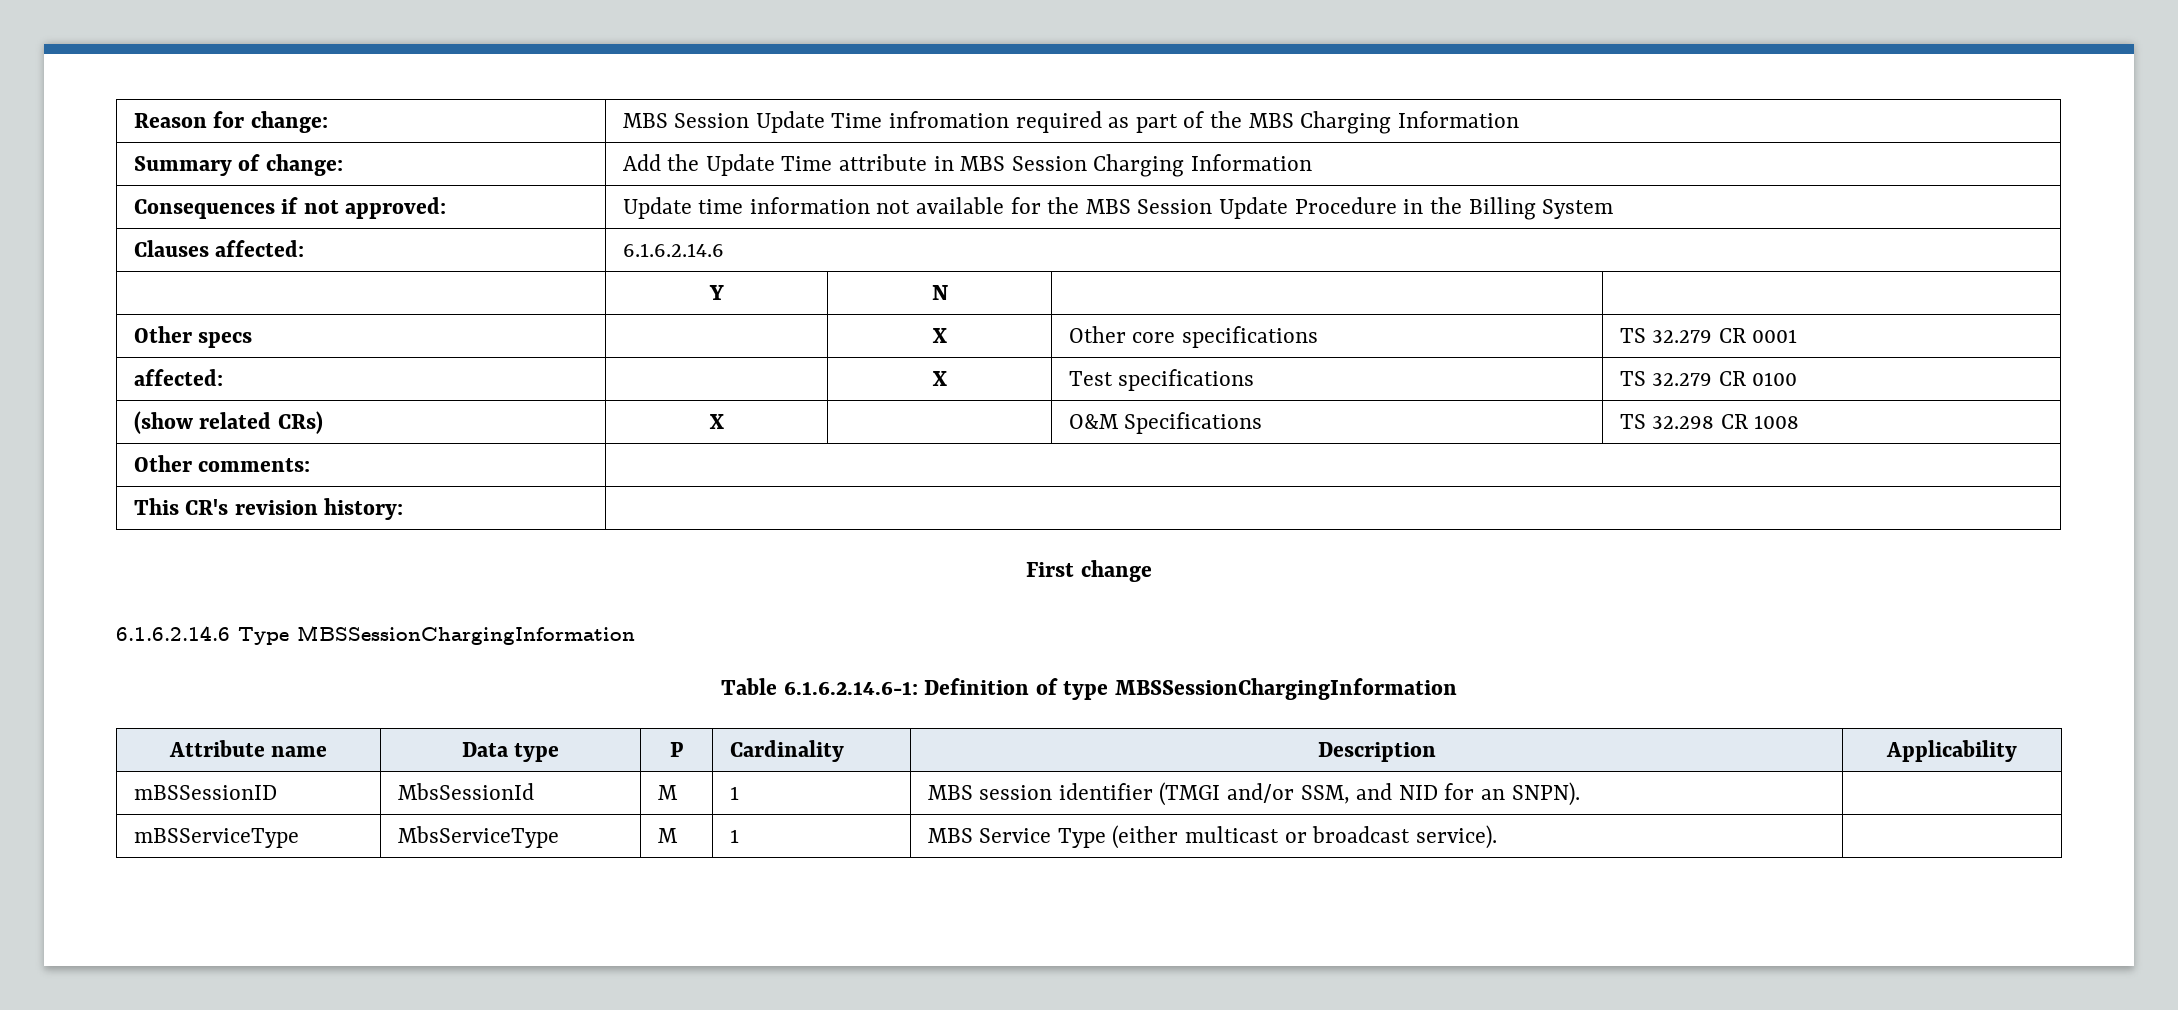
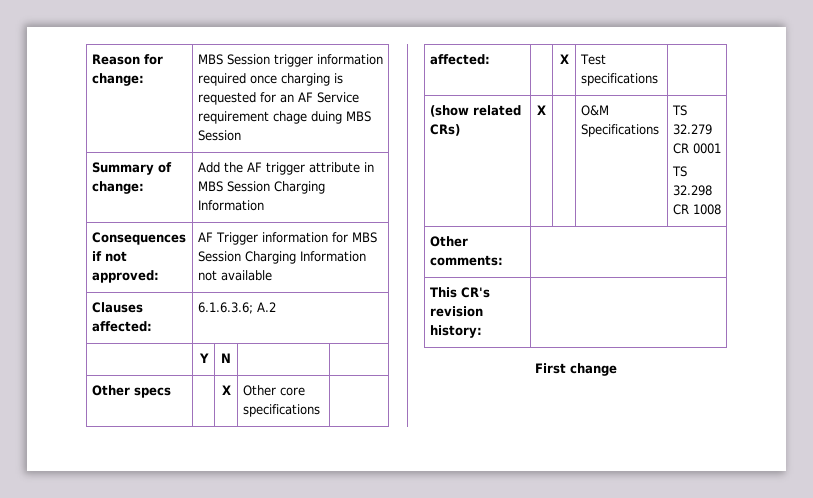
- Reason for change: | MBS Session Update Time infromation required as part of the MBS Charging Information
+ Reason for change: | MBS Session trigger information required once charging is requested for an AF Service requirement chage duing MBS Session
- Summary of change: | Add the Update Time attribute in MBS Session Charging Information
+ Summary of change: | Add the AF trigger attribute in MBS Session Charging Information
- Consequences if not approved: | Update time information not available for the MBS Session Update Procedure in the Billing System
+ Consequences if not approved: | AF Trigger information for MBS Session Charging Information not available
- Clauses affected: | 6.1.6.2.14.6
+ Clauses affected: | 6.1.6.3.6; A.2
- Other specs | | X | Other core specifications | TS 32.279 CR 0001
+ Other specs | | X | Other core specifications |
- affected: | | X | Test specifications | TS 32.279 CR 0100
+ affected: | | X | Test specifications |
- (show related CRs) | X | | O&M Specifications | TS 32.298 CR 1008
+ (show related CRs) | X | | O&M Specifications | TS 32.279 CR 0001
+ TS 32.298 CR 1008
- 6.1.6.2.14.6 Type MBSSessionChargingInformation
- Table 6.1.6.2.14.6-1: Definition of type MBSSessionChargingInformation
- Attribute name | Data type | P | Cardinality | Description | Applicability
- mBSSessionID | MbsSessionId | M | 1 | MBS session identifier (TMGI and/or SSM, and NID for an SNPN). |
- mBSServiceType | MbsServiceType | M | 1 | MBS Service Type (either multicast or broadcast service). |

